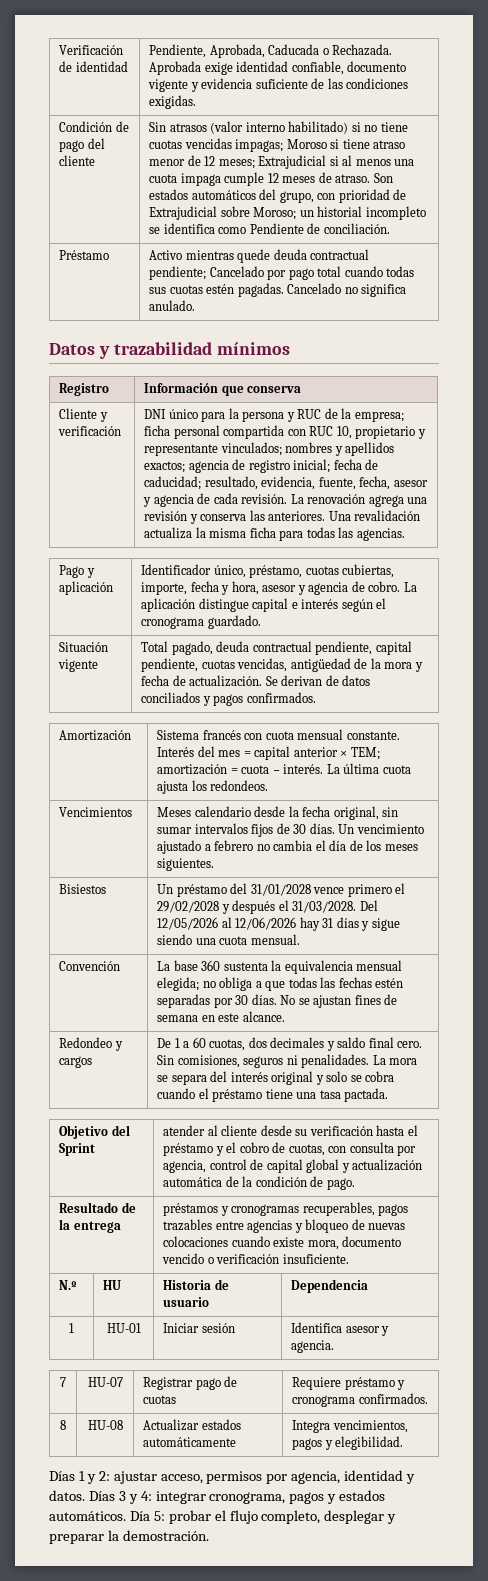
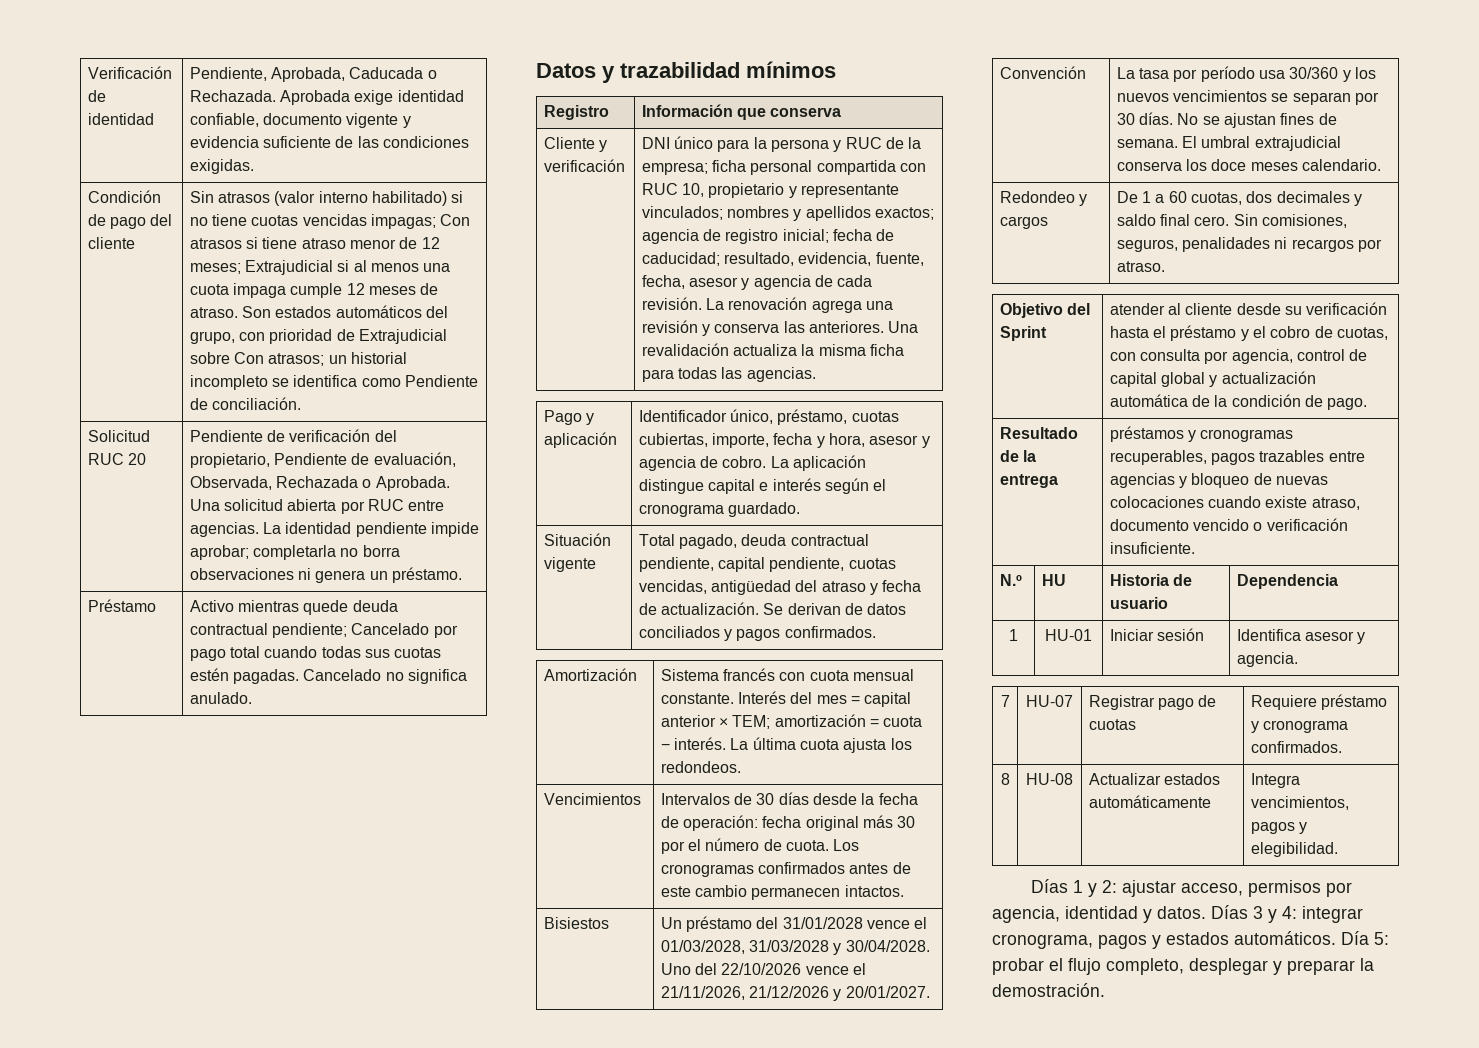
- Sin atrasos (valor interno habilitado) si no tiene cuotas vencidas impagas; Moroso si tiene atraso menor de 12 meses; Extrajudicial si al menos una cuota impaga cumple 12 meses de atraso.
+ Sin atrasos (valor interno habilitado) si no tiene cuotas vencidas impagas; Con atrasos si tiene atraso menor de 12 meses; Extrajudicial si al menos una cuota impaga cumple 12 meses de atraso.
- Son estados automáticos del grupo, con prioridad de Extrajudicial sobre Moroso; un historial incompleto se identifica como Pendiente de conciliación.
+ Son estados automáticos del grupo, con prioridad de Extrajudicial sobre Con atrasos; un historial incompleto se identifica como Pendiente de conciliación.
+ Solicitud RUC 20 | Pendiente de verificación del propietario, Pendiente de evaluación, Observada, Rechazada o Aprobada. Una solicitud abierta por RUC entre agencias. La identidad pendiente impide aprobar; completarla no borra observaciones ni genera un préstamo.
- Situación vigente | Total pagado, deuda contractual pendiente, capital pendiente, cuotas vencidas, antigüedad de la mora y fecha de actualización. Se derivan de datos conciliados y pagos confirmados.
+ Situación vigente | Total pagado, deuda contractual pendiente, capital pendiente, cuotas vencidas, antigüedad del atraso y fecha de actualización. Se derivan de datos conciliados y pagos confirmados.
- Vencimientos | Meses calendario desde la fecha original, sin sumar intervalos fijos de 30 días. Un vencimiento ajustado a febrero no cambia el día de los meses siguientes.
+ Vencimientos | Intervalos de 30 días desde la fecha de operación: fecha original más 30 por el número de cuota. Los cronogramas confirmados antes de este cambio permanecen intactos.
- Bisiestos | Un préstamo del 31/01/2028 vence primero el 29/02/2028 y después el 31/03/2028. Del 12/05/2026 al 12/06/2026 hay 31 días y sigue siendo una cuota mensual.
- Convención | La base 360 sustenta la equivalencia mensual elegida; no obliga a que todas las fechas estén separadas por 30 días. No se ajustan fines de semana en este alcance.
+ Bisiestos | Un préstamo del 31/01/2028 vence el 01/03/2028, 31/03/2028 y 30/04/2028. Uno del 22/10/2026 vence el 21/11/2026, 21/12/2026 y 20/01/2027.
+ Convención | La tasa por período usa 30/360 y los nuevos vencimientos se separan por 30 días. No se ajustan fines de semana. El umbral extrajudicial conserva los doce meses calendario.
- Redondeo y cargos | De 1 a 60 cuotas, dos decimales y saldo final cero. Sin comisiones, seguros ni penalidades. La mora se separa del interés original y solo se cobra cuando el préstamo tiene una tasa pactada.
+ Redondeo y cargos | De 1 a 60 cuotas, dos decimales y saldo final cero. Sin comisiones, seguros, penalidades ni recargos por atraso.
- Resultado de la entrega | préstamos y cronogramas recuperables, pagos trazables entre agencias y bloqueo de nuevas colocaciones cuando existe mora, documento vencido o verificación insuficiente.
+ Resultado de la entrega | préstamos y cronogramas recuperables, pagos trazables entre agencias y bloqueo de nuevas colocaciones cuando existe atraso, documento vencido o verificación insuficiente.

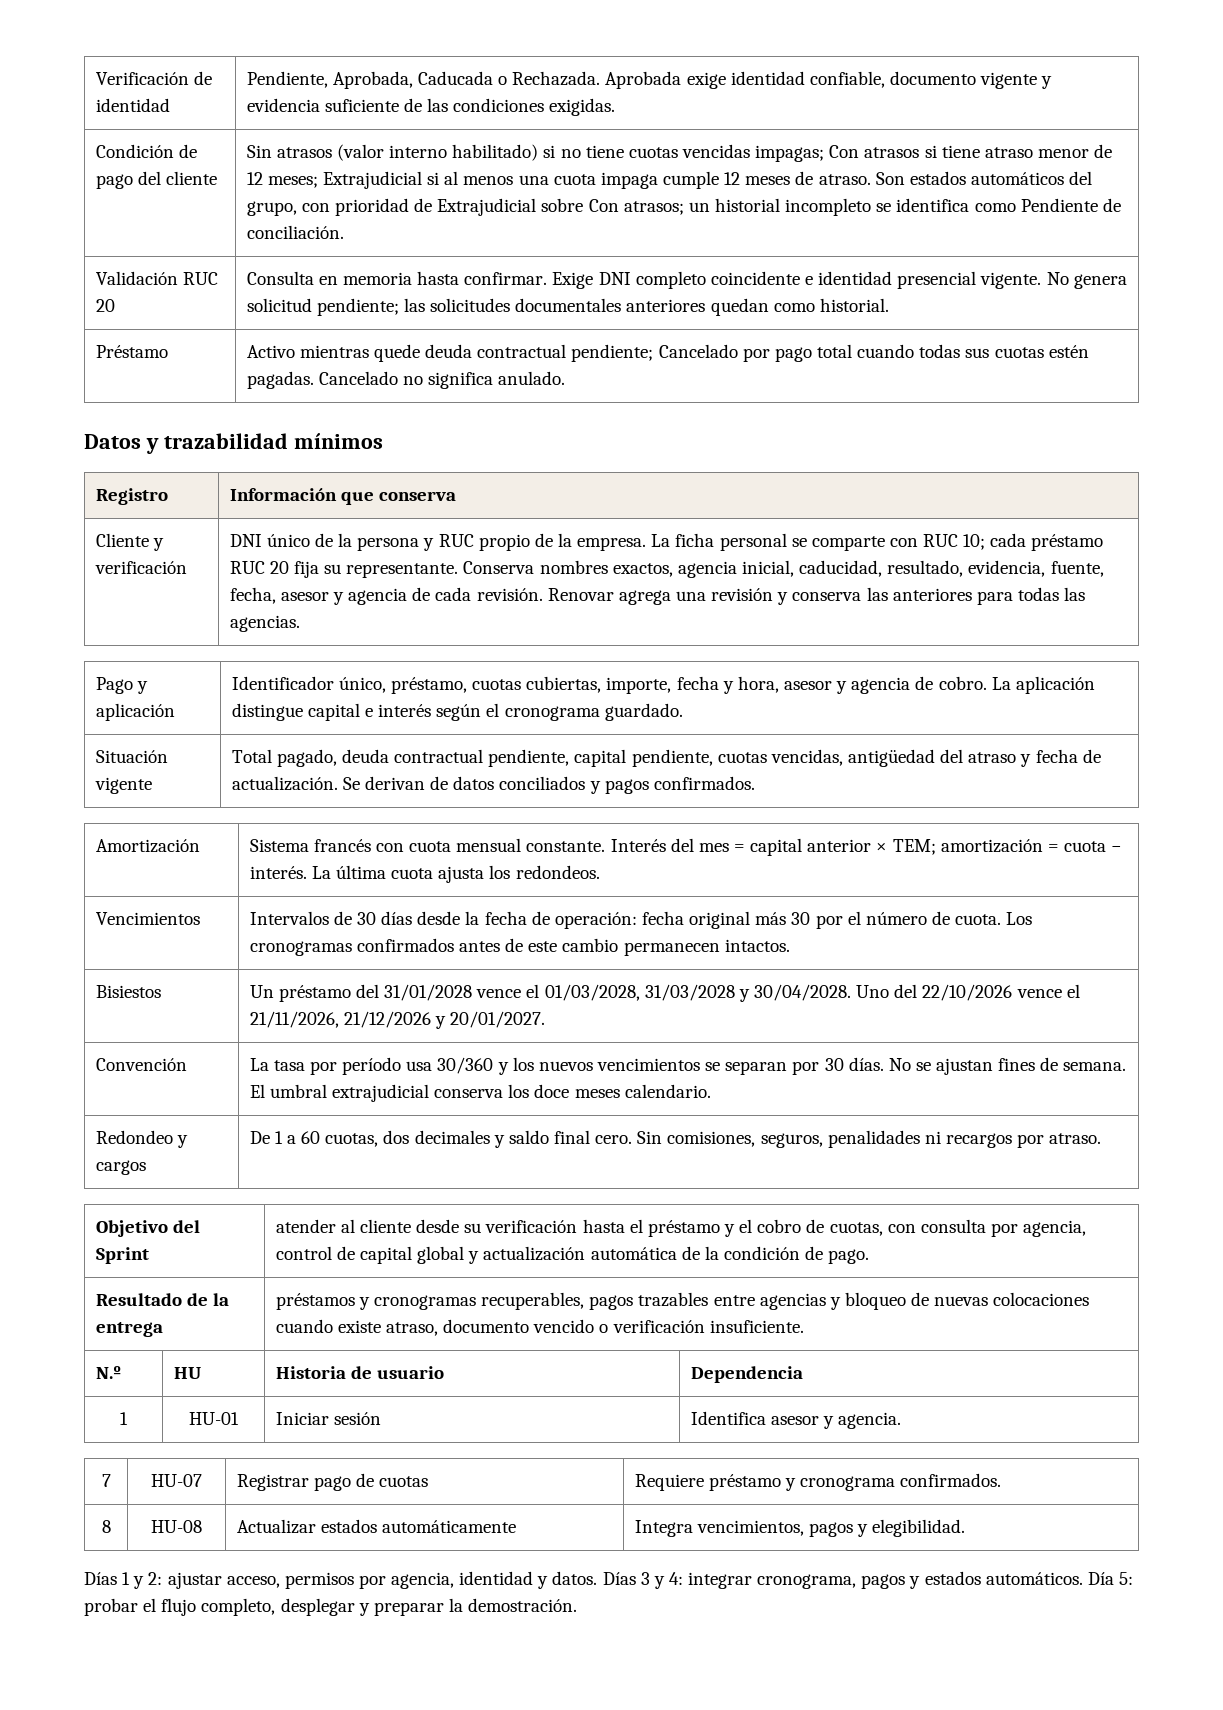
- Solicitud RUC 20 | Pendiente de verificación del propietario, Pendiente de evaluación, Observada, Rechazada o Aprobada. Una solicitud abierta por RUC entre agencias. La identidad pendiente impide aprobar; completarla no borra observaciones ni genera un préstamo.
+ Validación RUC 20 | Consulta en memoria hasta confirmar. Exige DNI completo coincidente e identidad presencial vigente. No genera solicitud pendiente; las solicitudes documentales anteriores quedan como historial.
- DNI único para la persona y RUC de la empresa; ficha personal compartida con RUC 10, propietario y representante vinculados; nombres y apellidos exactos; agencia de registro inicial; fecha de caducidad; resultado, evidencia, fuente, fecha, asesor y agencia de cada revisión.
+ DNI único de la persona y RUC propio de la empresa. La ficha personal se comparte con RUC 10; cada préstamo RUC 20 fija su representante. Conserva nombres exactos, agencia inicial, caducidad, resultado, evidencia, fuente, fecha, asesor y agencia de cada revisión.
- La renovación agrega una revisión y conserva las anteriores. Una revalidación actualiza la misma ficha para todas las agencias.
+ Renovar agrega una revisión y conserva las anteriores para todas las agencias.

